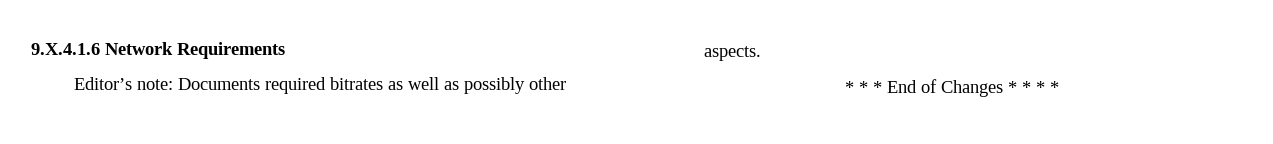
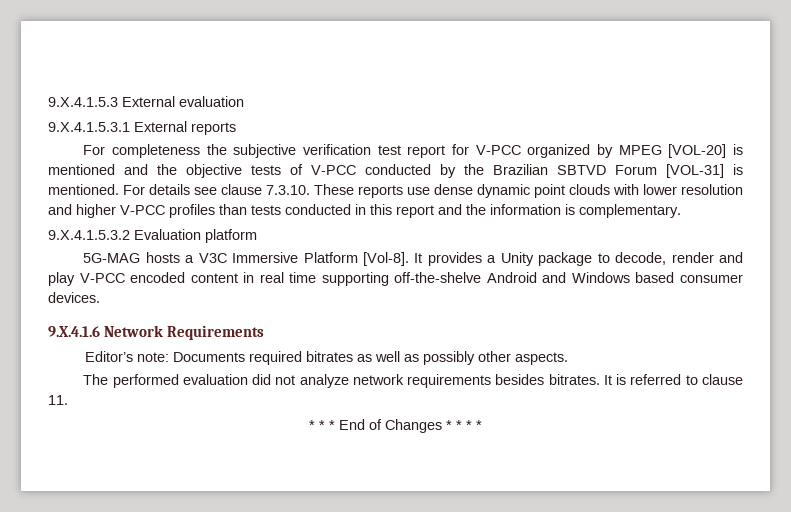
+ 9.X.4.1.5.3 External evaluation
+ 9.X.4.1.5.3.1 External reports
+ For completeness the subjective verification test report for V-PCC organized by MPEG [VOL-20] is mentioned and the objective tests of V-PCC conducted by the Brazilian SBTVD Forum [VOL-31] is mentioned. For details see clause 7.3.10. These reports use dense dynamic point clouds with lower resolution and higher V-PCC profiles than tests conducted in this report and the information is complementary.
+ 9.X.4.1.5.3.2 Evaluation platform
+ 5G-MAG hosts a V3C Immersive Platform [Vol-8]. It provides a Unity package to decode, render and play V-PCC encoded content in real time supporting off-the-shelve Android and Windows based consumer devices.
+ The performed evaluation did not analyze network requirements besides bitrates. It is referred to clause 11.

